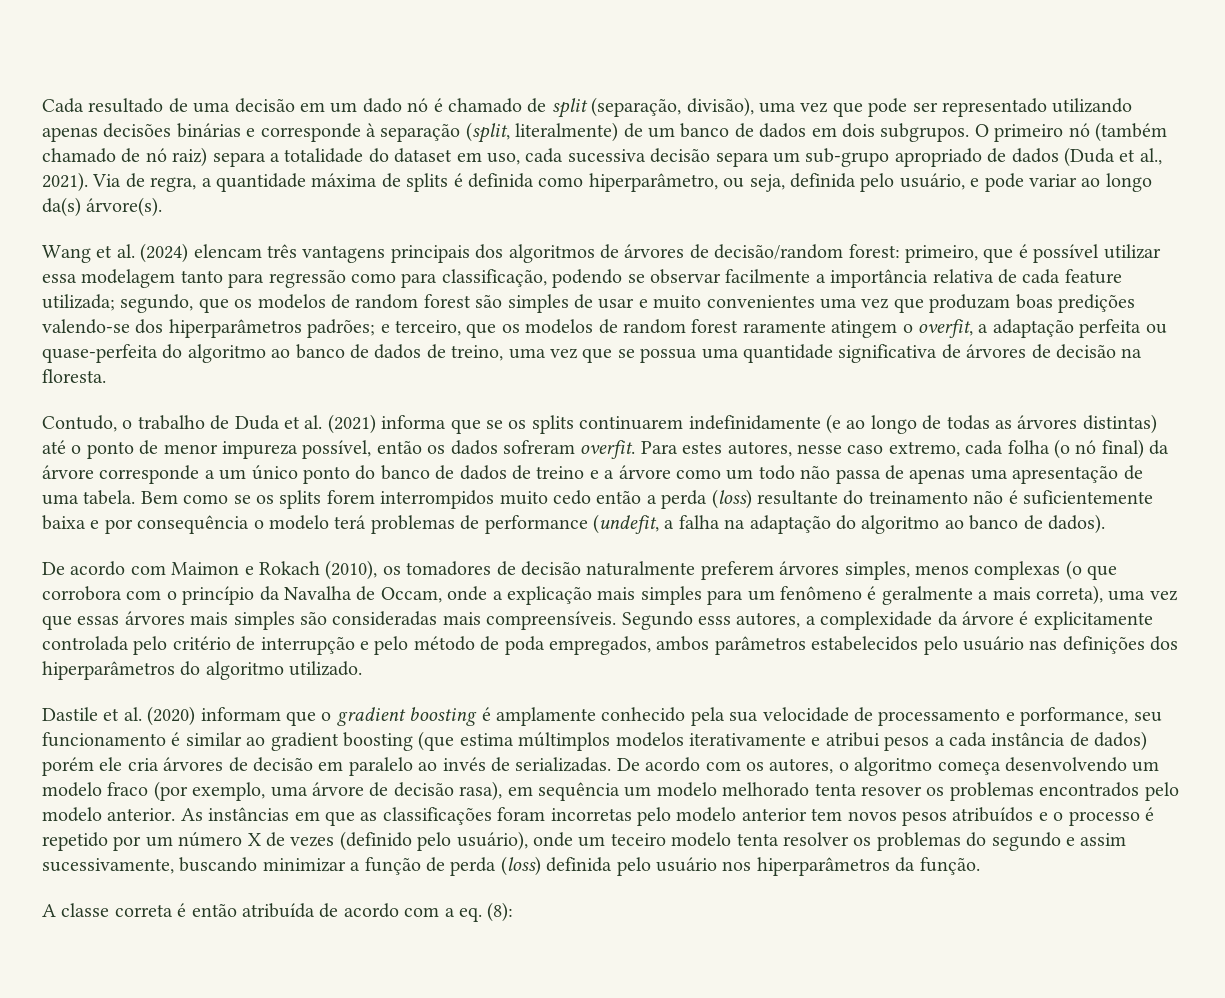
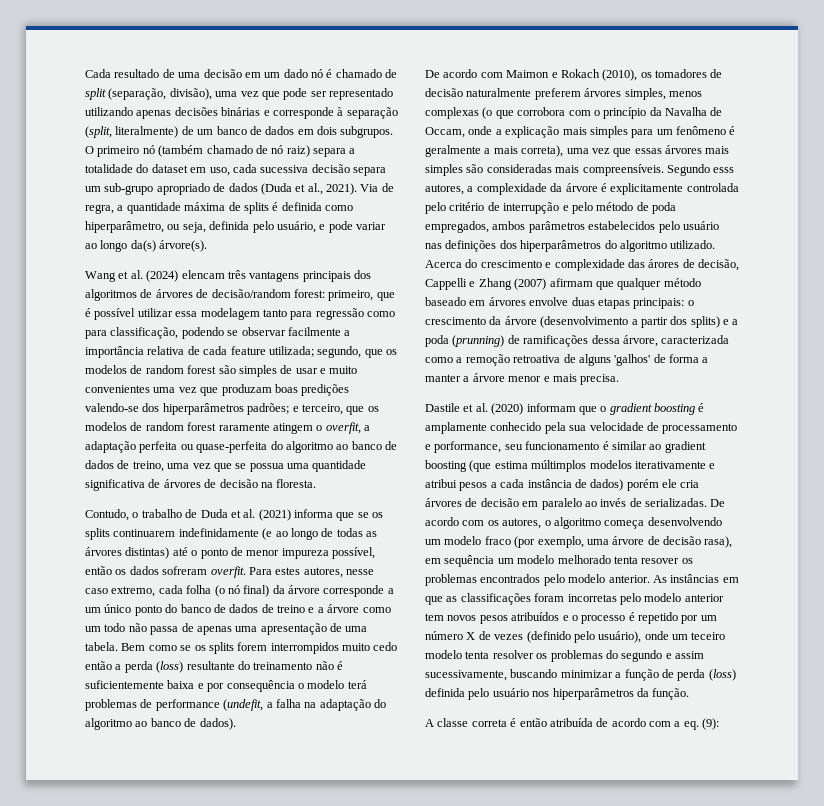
+ Acerca do crescimento e complexidade das árores de decisão, Cappelli e Zhang (2007) afirmam que qualquer método baseado em árvores envolve duas etapas principais: o crescimento da árvore (desenvolvimento a partir dos splits) e a poda (prunning) de ramificações dessa árvore, caracterizada como a remoção retroativa de alguns 'galhos' de forma a manter a árvore menor e mais precisa.
- (8):
+ (9):

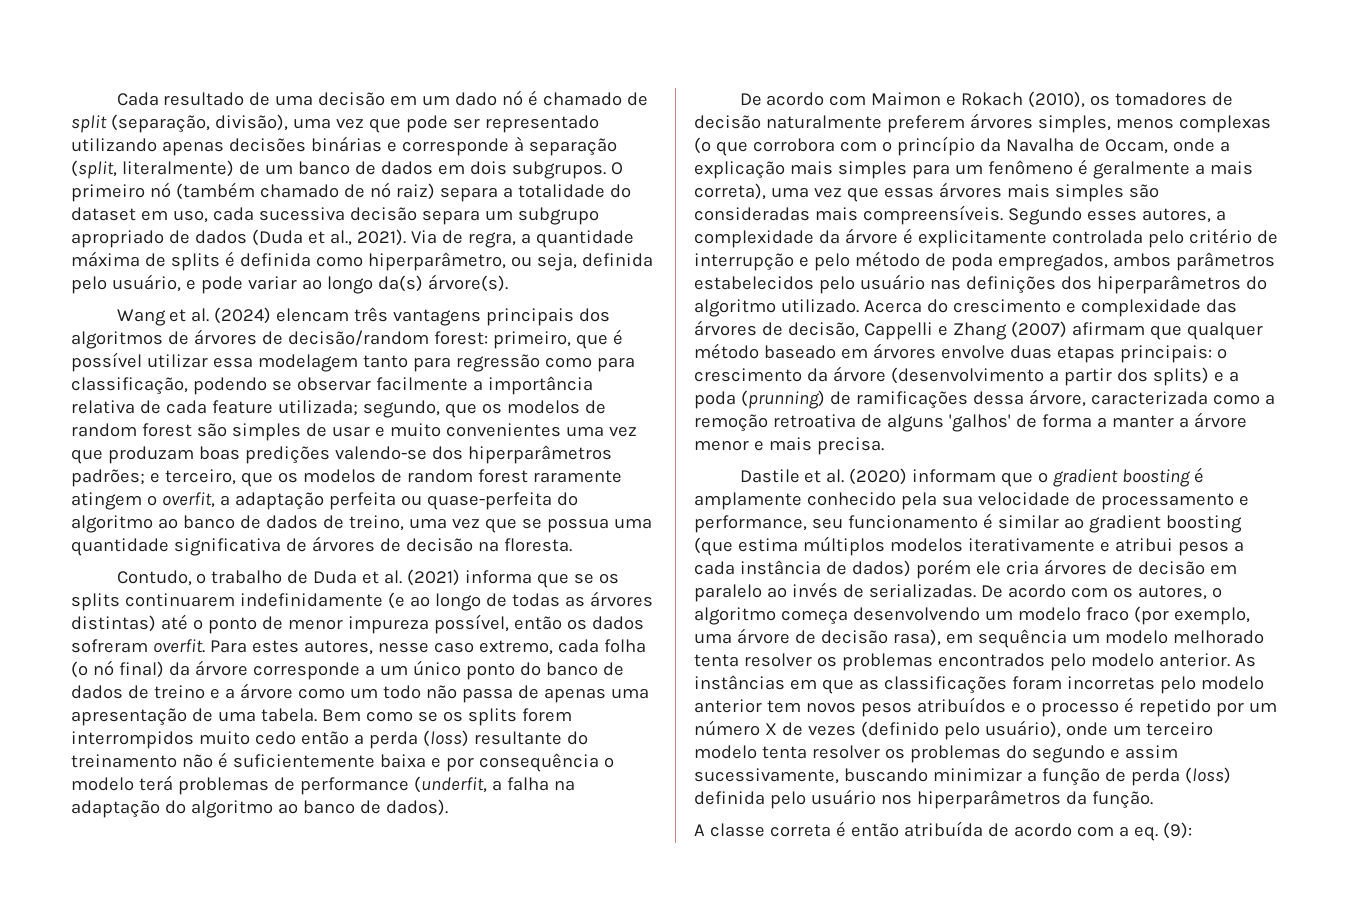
- O primeiro nó (também chamado de nó raiz) separa a totalidade do dataset em uso, cada sucessiva decisão separa um sub-grupo apropriado de dados (Duda et al., 2021).
+ O primeiro nó (também chamado de nó raiz) separa a totalidade do dataset em uso, cada sucessiva decisão separa um subgrupo apropriado de dados (Duda et al., 2021).
- Bem como se os splits forem interrompidos muito cedo então a perda (loss) resultante do treinamento não é suficientemente baixa e por consequência o modelo terá problemas de performance (undefit, a falha na adaptação do algoritmo ao banco de dados).
+ Bem como se os splits forem interrompidos muito cedo então a perda (loss) resultante do treinamento não é suficientemente baixa e por consequência o modelo terá problemas de performance (underfit, a falha na adaptação do algoritmo ao banco de dados).
- Segundo esss autores, a complexidade da árvore é explicitamente controlada pelo critério de interrupção e pelo método de poda empregados, ambos parâmetros estabelecidos pelo usuário nas definições dos hiperparâmetros do algoritmo utilizado.
+ Segundo esses autores, a complexidade da árvore é explicitamente controlada pelo critério de interrupção e pelo método de poda empregados, ambos parâmetros estabelecidos pelo usuário nas definições dos hiperparâmetros do algoritmo utilizado.
- Acerca do crescimento e complexidade das árores de decisão, Cappelli e Zhang (2007) afirmam que qualquer método baseado em árvores envolve duas etapas principais: o crescimento da árvore (desenvolvimento a partir dos splits) e a poda (prunning) de ramificações dessa árvore, caracterizada como a remoção retroativa de alguns 'galhos' de forma a manter a árvore menor e mais precisa.
+ Acerca do crescimento e complexidade das árvores de decisão, Cappelli e Zhang (2007) afirmam que qualquer método baseado em árvores envolve duas etapas principais: o crescimento da árvore (desenvolvimento a partir dos splits) e a poda (prunning) de ramificações dessa árvore, caracterizada como a remoção retroativa de alguns 'galhos' de forma a manter a árvore menor e mais precisa.
- Dastile et al. (2020) informam que o gradient boosting é amplamente conhecido pela sua velocidade de processamento e porformance, seu funcionamento é similar ao gradient boosting (que estima múltimplos modelos iterativamente e atribui pesos a cada instância de dados) porém ele cria árvores de decisão em paralelo ao invés de serializadas.
+ Dastile et al. (2020) informam que o gradient boosting é amplamente conhecido pela sua velocidade de processamento e performance, seu funcionamento é similar ao gradient boosting (que estima múltiplos modelos iterativamente e atribui pesos a cada instância de dados) porém ele cria árvores de decisão em paralelo ao invés de serializadas.
- De acordo com os autores, o algoritmo começa desenvolvendo um modelo fraco (por exemplo, uma árvore de decisão rasa), em sequência um modelo melhorado tenta resover os problemas encontrados pelo modelo anterior.
+ De acordo com os autores, o algoritmo começa desenvolvendo um modelo fraco (por exemplo, uma árvore de decisão rasa), em sequência um modelo melhorado tenta resolver os problemas encontrados pelo modelo anterior.
- As instâncias em que as classificações foram incorretas pelo modelo anterior tem novos pesos atribuídos e o processo é repetido por um número X de vezes (definido pelo usuário), onde um teceiro modelo tenta resolver os problemas do segundo e assim sucessivamente, buscando minimizar a função de perda (loss) definida pelo usuário nos hiperparâmetros da função.
+ As instâncias em que as classificações foram incorretas pelo modelo anterior tem novos pesos atribuídos e o processo é repetido por um número X de vezes (definido pelo usuário), onde um terceiro modelo tenta resolver os problemas do segundo e assim sucessivamente, buscando minimizar a função de perda (loss) definida pelo usuário nos hiperparâmetros da função.

